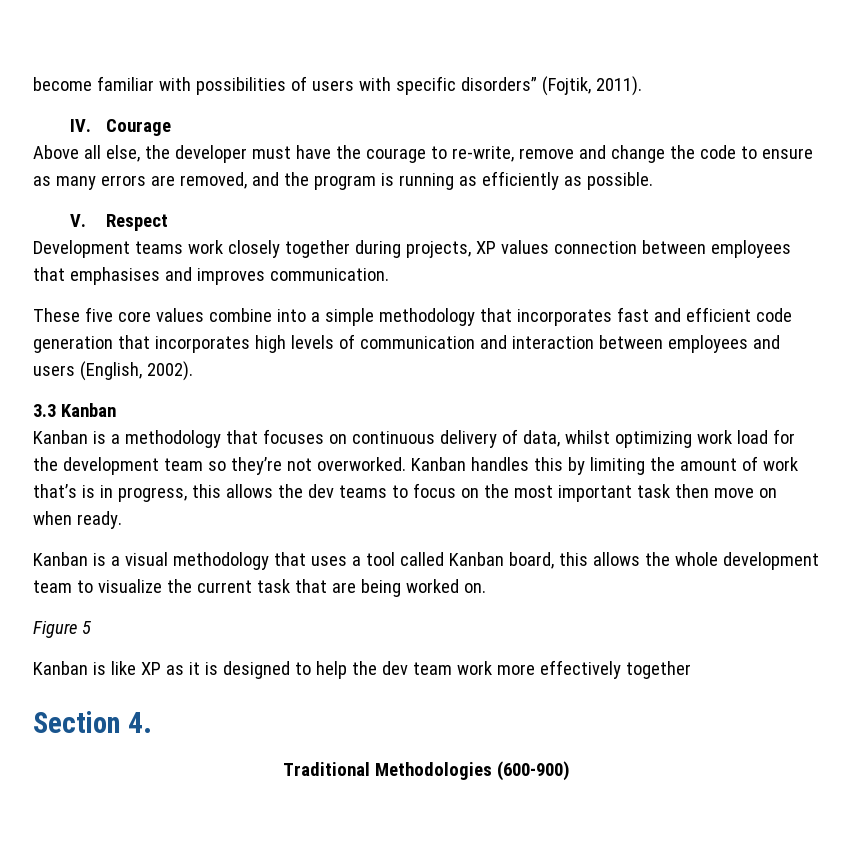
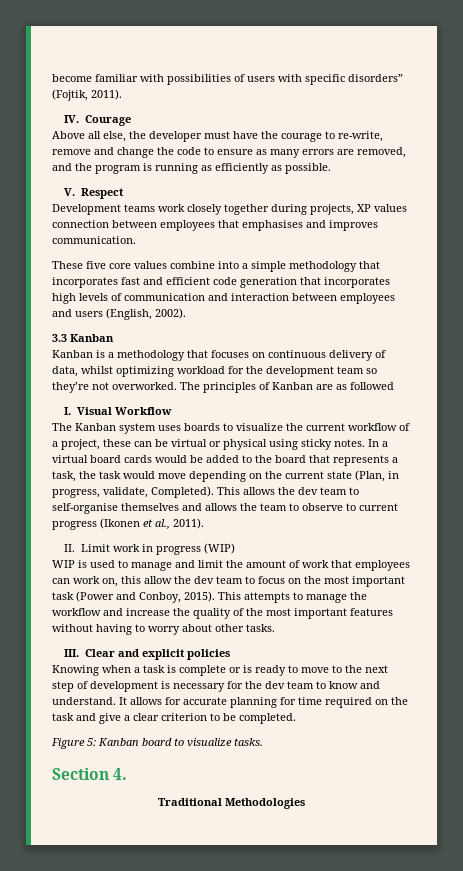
- Kanban is a methodology that focuses on continuous delivery of data, whilst optimizing work load for the development team so they’re not overworked.
+ Kanban is a methodology that focuses on continuous delivery of data, whilst optimizing workload for the development team so they’re not overworked.
- Kanban handles this by limiting the amount of work that’s is in progress, this allows the dev teams to focus on the most important task then move on when ready.
- Kanban is a visual methodology that uses a tool called Kanban board, this allows the whole development team to visualize the current task that are being worked on.
- Figure 5
- Kanban is like XP as it is designed to help the dev team work more effectively together
+ The principles of Kanban are as followed
+ I. Visual Workflow
+ The Kanban system uses boards to visualize the current workflow of a project, these can be virtual or physical using sticky notes. In a virtual board cards would be added to the board that represents a task, the task would move depending on the current state (Plan, in progress, validate, Completed). This allows the dev team to self-organise themselves and allows the team to observe to current progress (Ikonen et al., 2011).
+ II. Limit work in progress (WIP)
+ WIP is used to manage and limit the amount of work that employees can work on, this allow the dev team to focus on the most important task (Power and Conboy, 2015). This attempts to manage the workflow and increase the quality of the most important features without having to worry about other tasks.
+ III. Clear and explicit policies
+ Knowing when a task is complete or is ready to move to the next step of development is necessary for the dev team to know and understand. It allows for accurate planning for time required on the task and give a clear criterion to be completed.
+ Figure 5: Kanban board to visualize tasks.
- Traditional Methodologies (600-900)
+ Traditional Methodologies

